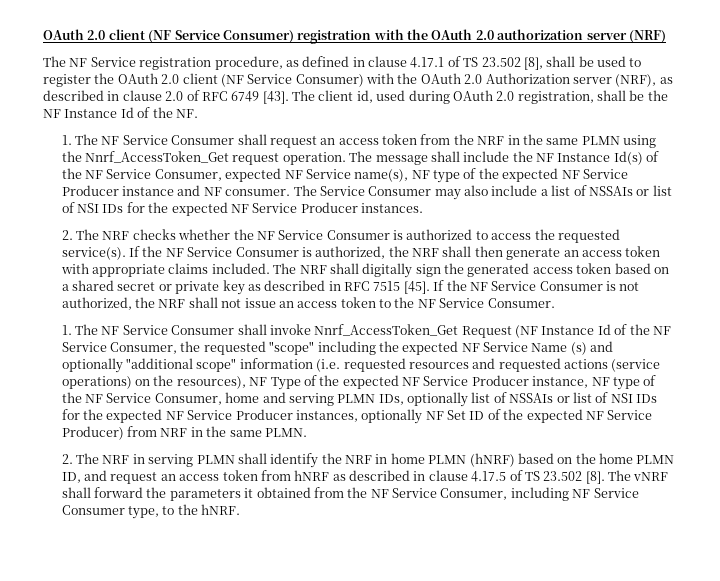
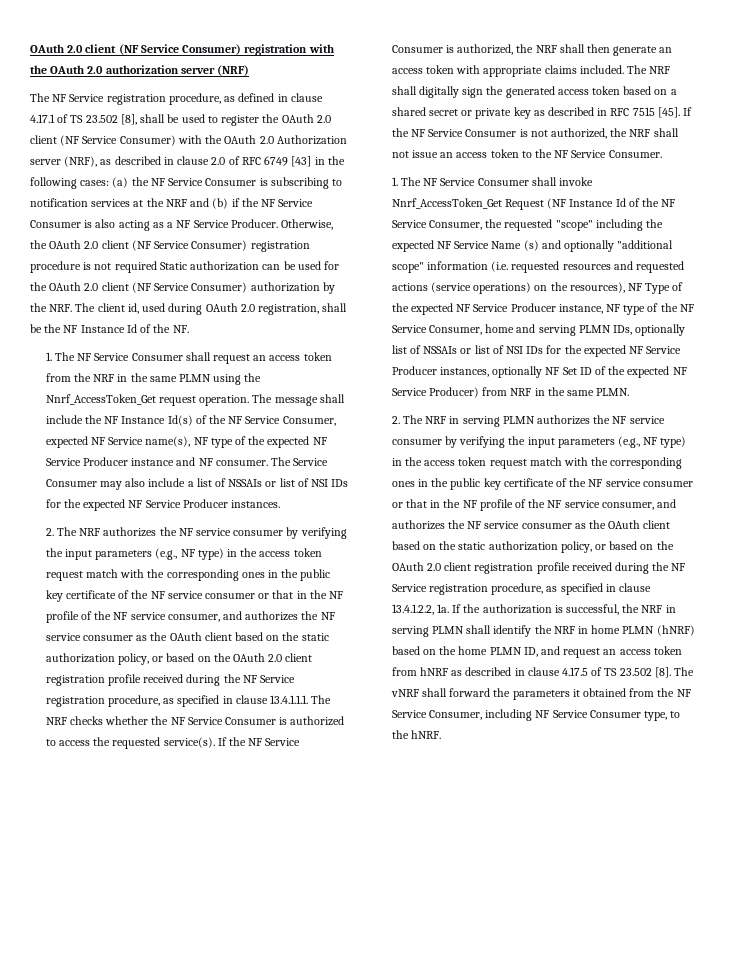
- The NF Service registration procedure, as defined in clause 4.17.1 of TS 23.502 [8], shall be used to register the OAuth 2.0 client (NF Service Consumer) with the OAuth 2.0 Authorization server (NRF), as described in clause 2.0 of RFC 6749 [43]. The client id, used during OAuth 2.0 registration, shall be the NF Instance Id of the NF.
+ The NF Service registration procedure, as defined in clause 4.17.1 of TS 23.502 [8], shall be used to register the OAuth 2.0 client (NF Service Consumer) with the OAuth 2.0 Authorization server (NRF), as described in clause 2.0 of RFC 6749 [43] in the following cases: (a) the NF Service Consumer is subscribing to notification services at the NRF and (b) if the NF Service Consumer is also acting as a NF Service Producer. Otherwise, the OAuth 2.0 client (NF Service Consumer) registration procedure is not required Static authorization can be used for the OAuth 2.0 client (NF Service Consumer) authorization by the NRF. The client id, used during OAuth 2.0 registration, shall be the NF Instance Id of the NF.
- 2. The NRF checks whether the NF Service Consumer is authorized to access the requested service(s).
+ 2. The NRF authorizes the NF service consumer by verifying the input parameters (e.g., NF type) in the access token request match with the corresponding ones in the public key certificate of the NF service consumer or that in the NF profile of the NF service consumer, and authorizes the NF service consumer as the OAuth client based on the static authorization policy, or based on the OAuth 2.0 client registration profile received during the NF Service registration procedure, as specified in clause 13.4.1.1.1. The NRF checks whether the NF Service Consumer is authorized to access the requested service(s).
- 2. The NRF in serving PLMN shall identify the NRF in home PLMN (hNRF) based on the home PLMN ID, and request an access token from hNRF as described in clause 4.17.5 of TS 23.502 [8].
+ 2. The NRF in serving PLMN authorizes the NF service consumer by verifying the input parameters (e.g., NF type) in the access token request match with the corresponding ones in the public key certificate of the NF service consumer or that in the NF profile of the NF service consumer, and authorizes the NF service consumer as the OAuth client based on the static authorization policy, or based on the OAuth 2.0 client registration profile received during the NF Service registration procedure, as specified in clause 13.4.1.2.2, 1a. If the authorization is successful, the NRF in serving PLMN shall identify the NRF in home PLMN (hNRF) based on the home PLMN ID, and request an access token from hNRF as described in clause 4.17.5 of TS 23.502 [8].

